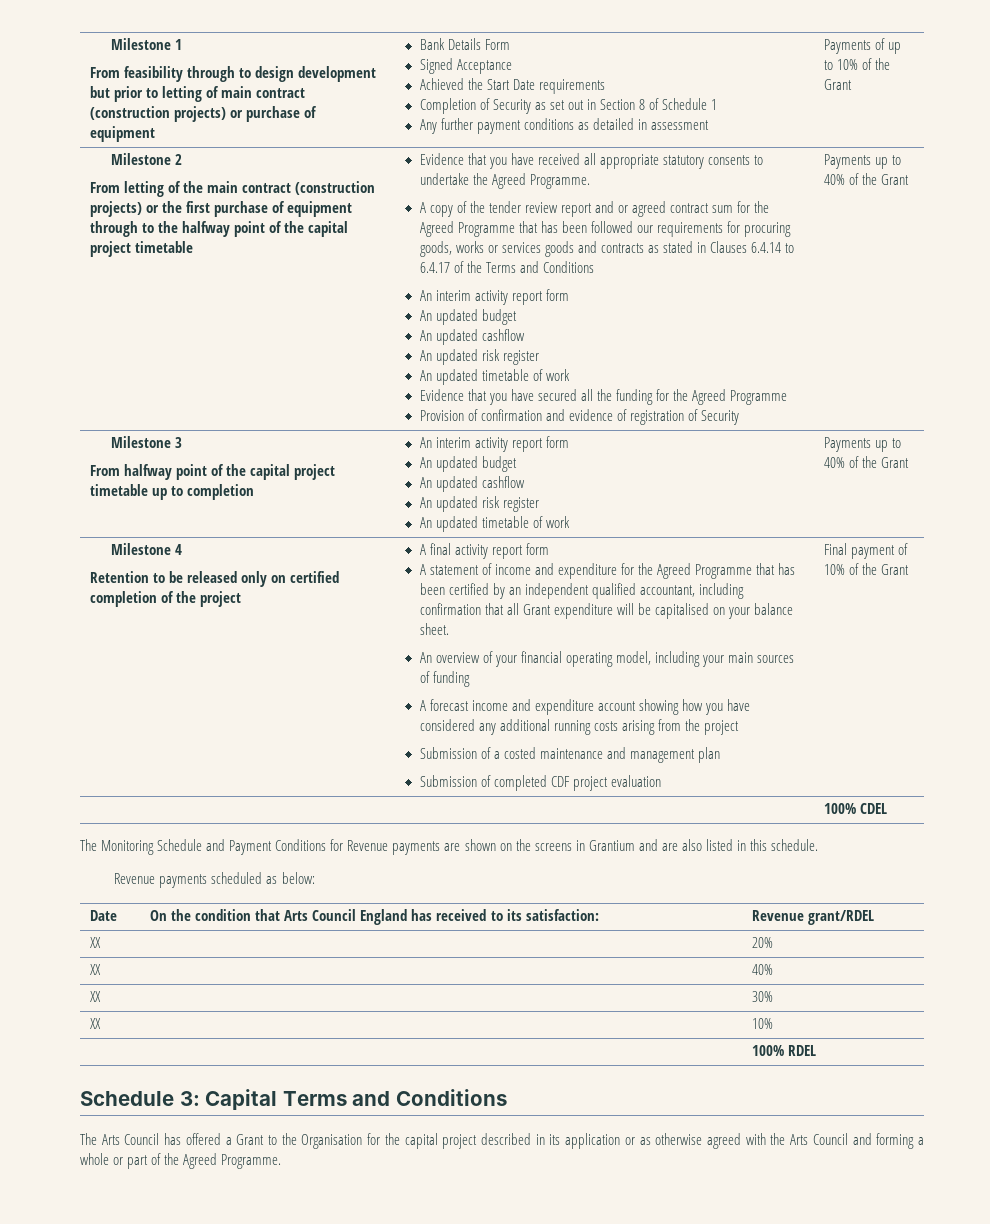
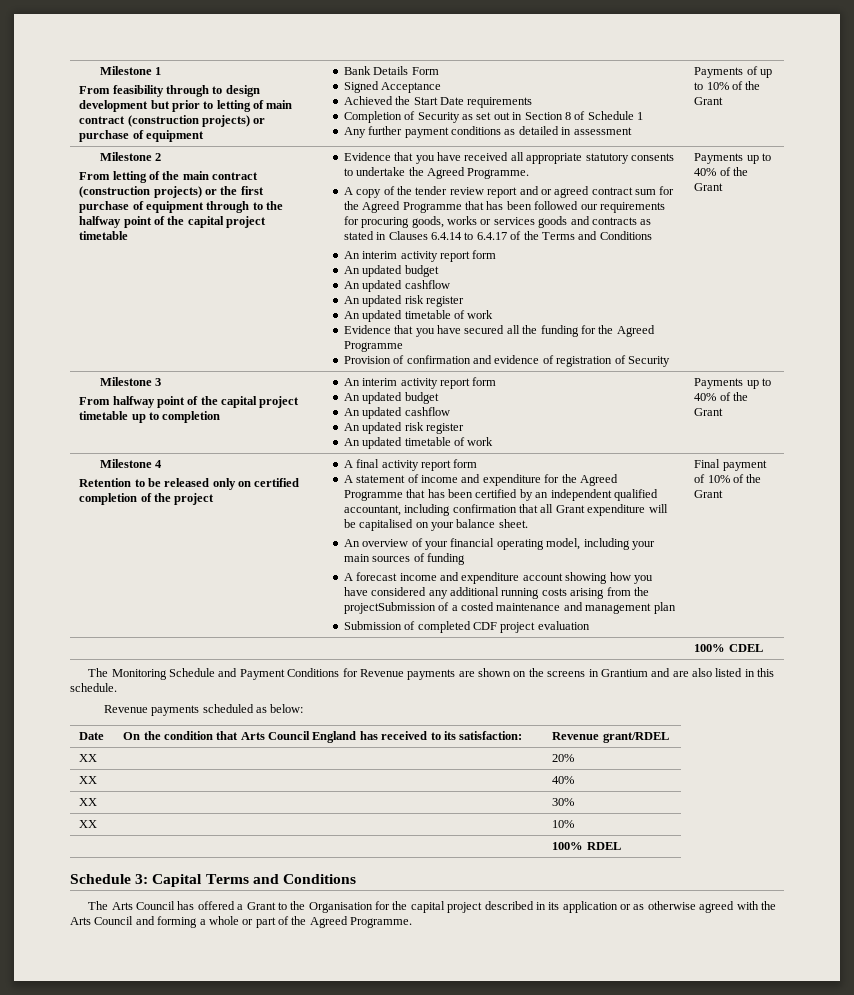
- A forecast income and expenditure account showing how you have considered any additional running costs arising from the project
- Submission of a costed maintenance and management plan
+ A forecast income and expenditure account showing how you have considered any additional running costs arising from the projectSubmission of a costed maintenance and management plan

